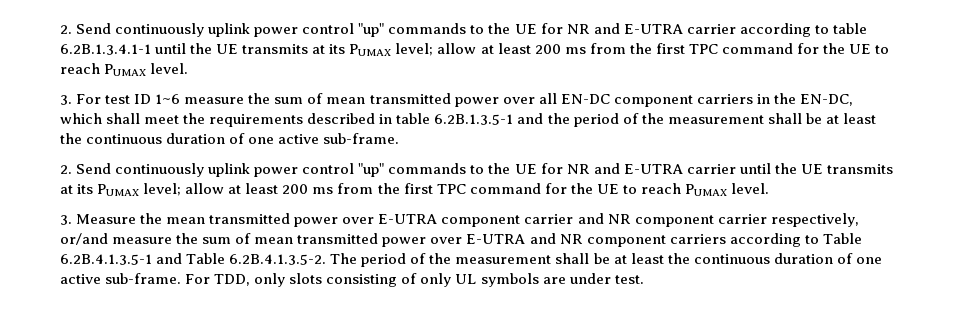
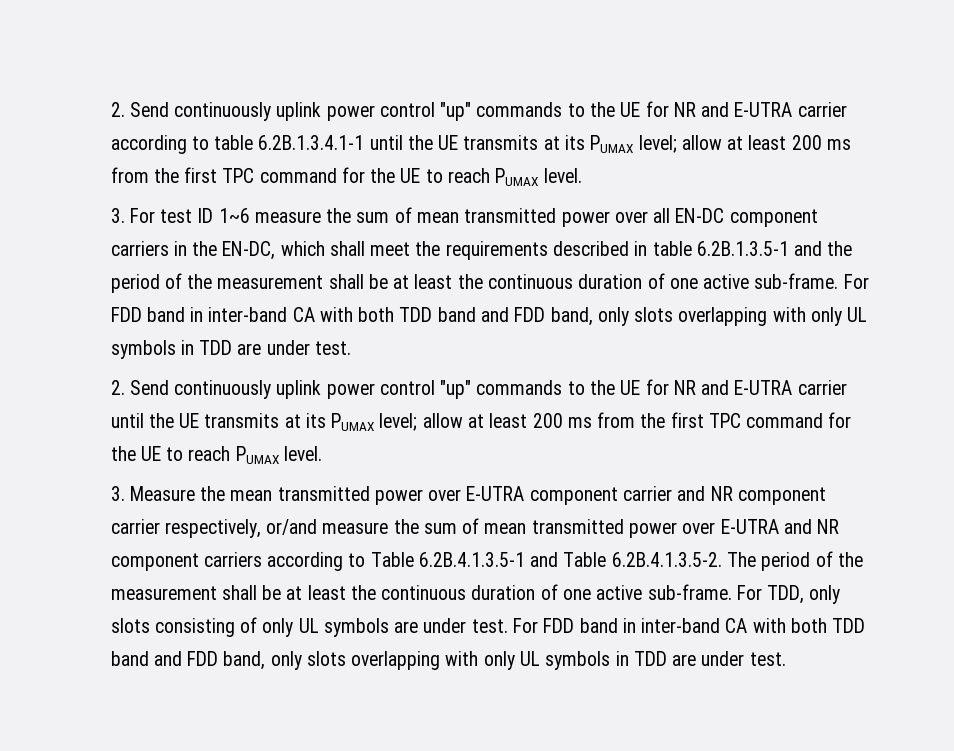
- 3. For test ID 1~6 measure the sum of mean transmitted power over all EN-DC component carriers in the EN-DC, which shall meet the requirements described in table 6.2B.1.3.5-1 and the period of the measurement shall be at least the continuous duration of one active sub-frame.
+ 3. For test ID 1~6 measure the sum of mean transmitted power over all EN-DC component carriers in the EN-DC, which shall meet the requirements described in table 6.2B.1.3.5-1 and the period of the measurement shall be at least the continuous duration of one active sub-frame. For FDD band in inter-band CA with both TDD band and FDD band, only slots overlapping with only UL symbols in TDD are under test.
- For TDD, only slots consisting of only UL symbols are under test.
+ For TDD, only slots consisting of only UL symbols are under test. For FDD band in inter-band CA with both TDD band and FDD band, only slots overlapping with only UL symbols in TDD are under test.

